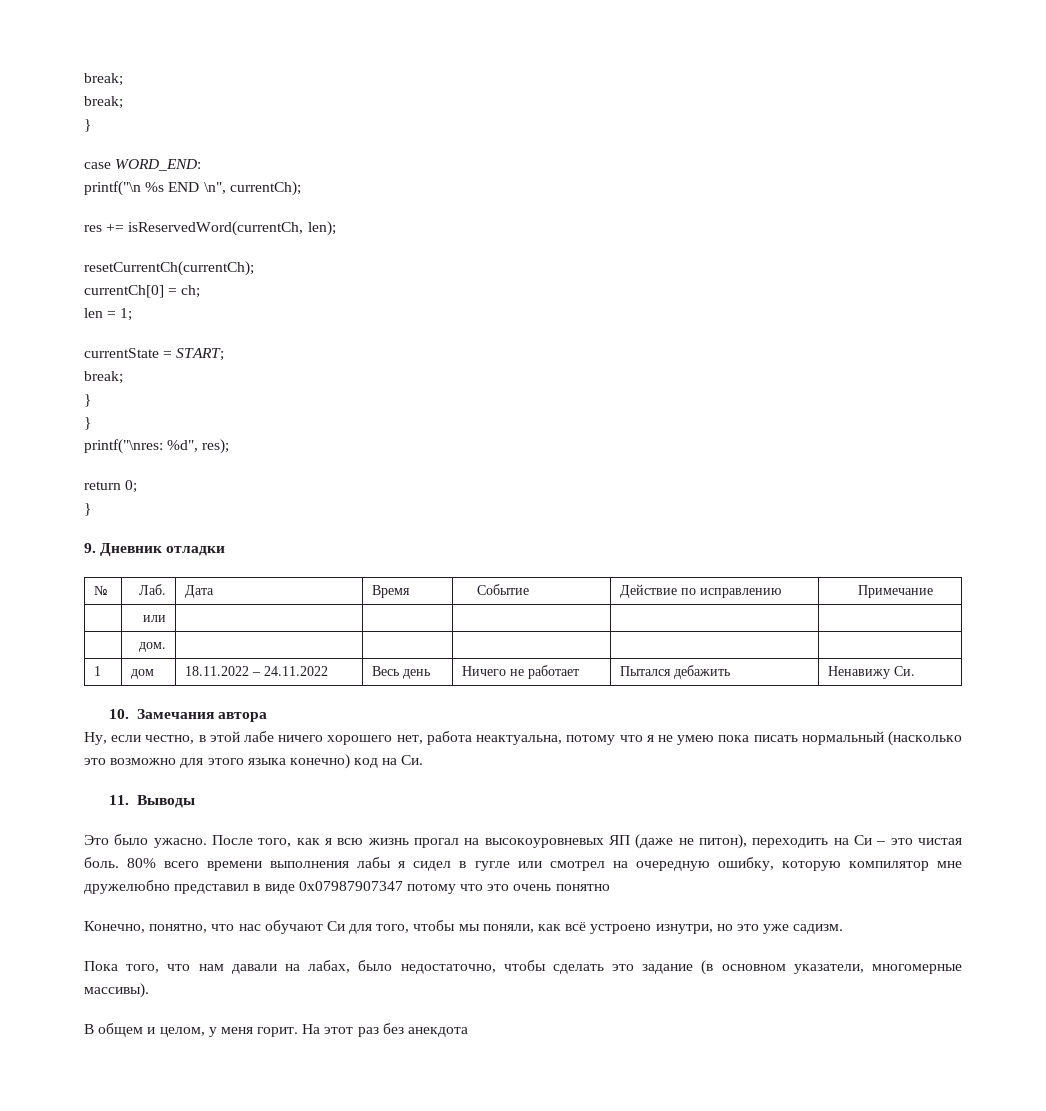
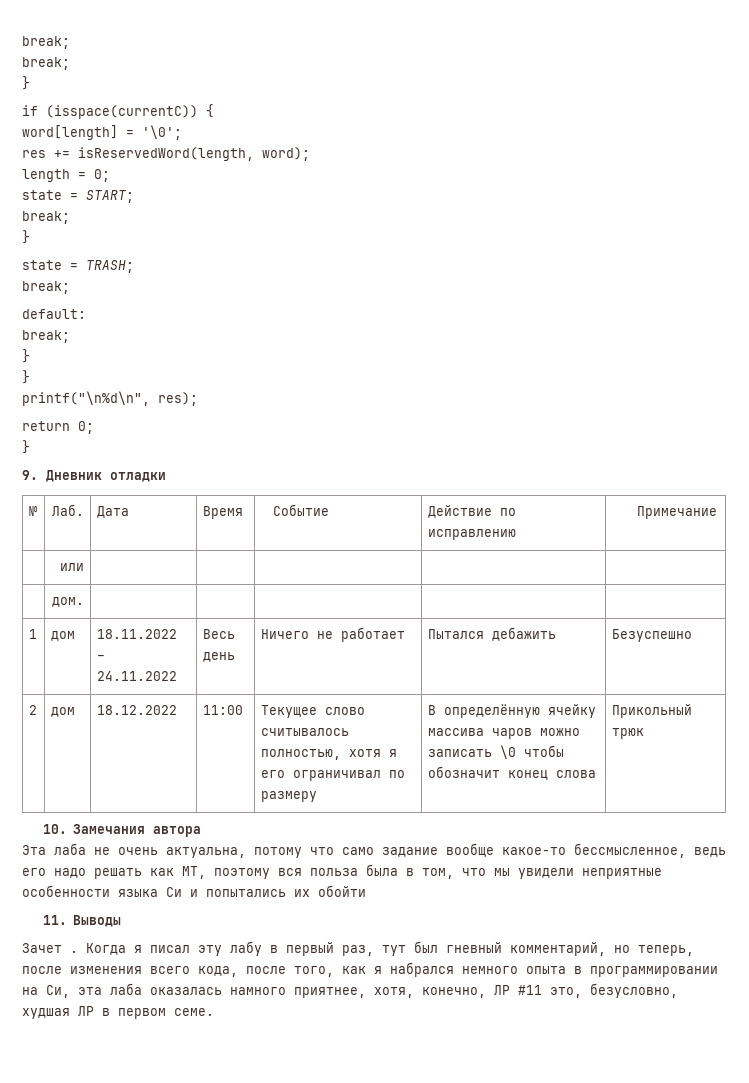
- case WORD_END:
- printf("\n %s END \n", currentCh);
- res += isReservedWord(currentCh, len);
- resetCurrentCh(currentCh);
- currentCh[0] = ch;
- len = 1;
- currentState = START;
+ if (isspace(currentC)) {
+ word[length] = '\0';
+ res += isReservedWord(length, word);
+ length = 0;
+ state = START;
+ break;
+ }
+ state = TRASH;
+ break;
+ default:
  break;
  }
  }
- printf("\nres: %d", res);
+ printf("\n%d\n", res);
- 1 | дом | 18.11.2022 – 24.11.2022 | Весь день | Ничего не работает | Пытался дебажить | Ненавижу Си.
+ 1 | дом | 18.11.2022 – 24.11.2022 | Весь день | Ничего не работает | Пытался дебажить | Безуспешно
+ 2 | дом | 18.12.2022 | 11:00 | Текущее слово считывалось полностью, хотя я его ограничивал по размеру | В определённую ячейку массива чаров можно записать \0 чтобы обозначит конец слова | Прикольный трюк
  10. Замечания автора
- Ну, если честно, в этой лабе ничего хорошего нет, работа неактуальна, потому что я не умею пока писать нормальный (насколько это возможно для этого языка конечно) код на Си.
+ Эта лаба не очень актуальна, потому что само задание вообще какое-то бессмысленное, ведь его надо решать как МТ, поэтому вся польза была в том, что мы увидели неприятные особенности языка Си и попытались их обойти
  11. Выводы
- Это было ужасно. После того, как я всю жизнь прогал на высокоуровневых ЯП (даже не питон), переходить на Си – это чистая боль. 80% всего времени выполнения лабы я сидел в гугле или смотрел на очередную ошибку, которую компилятор мне дружелюбно представил в виде 0x07987907347 потому что это очень понятно
- Конечно, понятно, что нас обучают Си для того, чтобы мы поняли, как всё устроено изнутри, но это уже садизм.
- Пока того, что нам давали на лабах, было недостаточно, чтобы сделать это задание (в основном указатели, многомерные массивы).
- В общем и целом, у меня горит. На этот раз без анекдота
+ Зачет . Когда я писал эту лабу в первый раз, тут был гневный комментарий, но теперь, после изменения всего кода, после того, как я набрался немного опыта в программировании на Си, эта лаба оказалась намного приятнее, хотя, конечно, ЛР #11 это, безусловно, худшая ЛР в первом семе.

